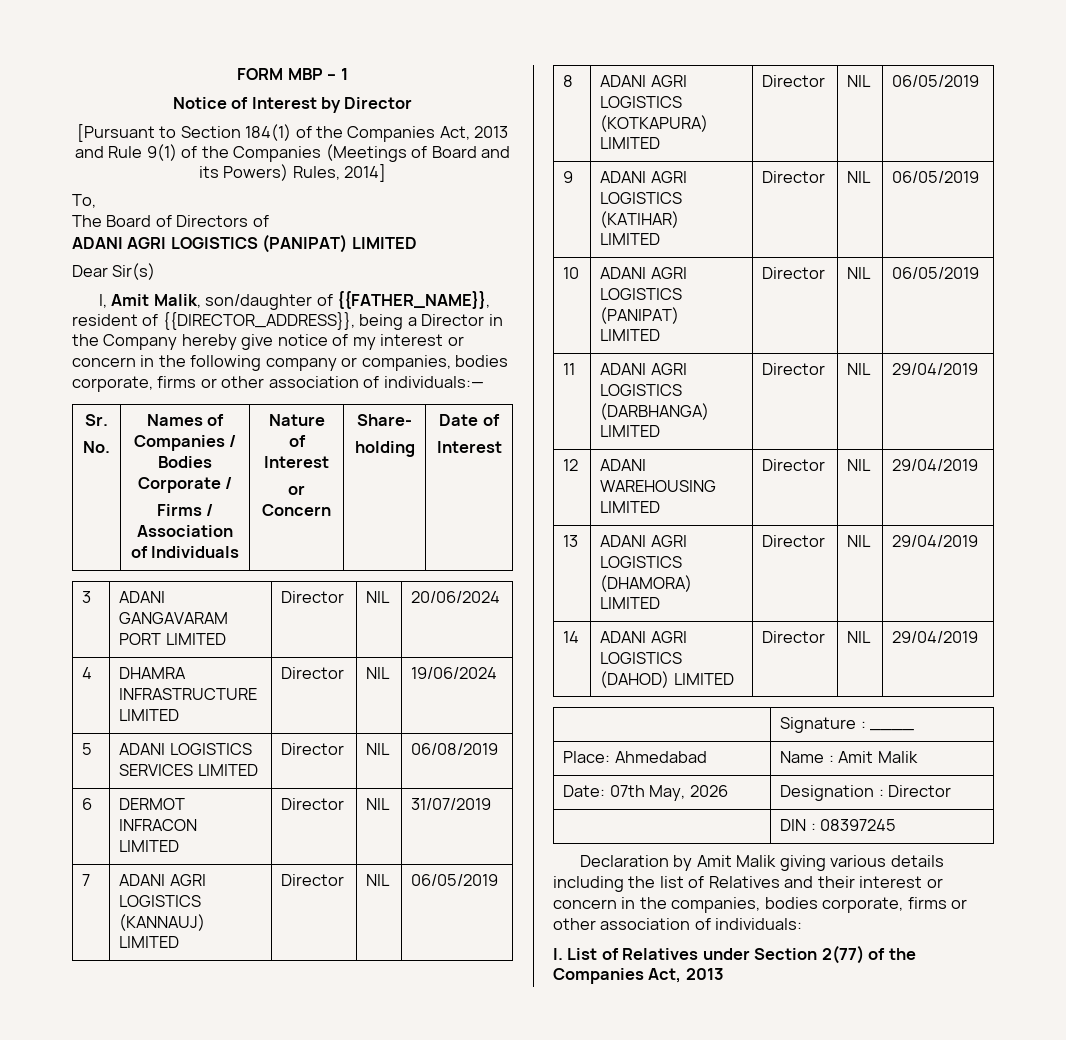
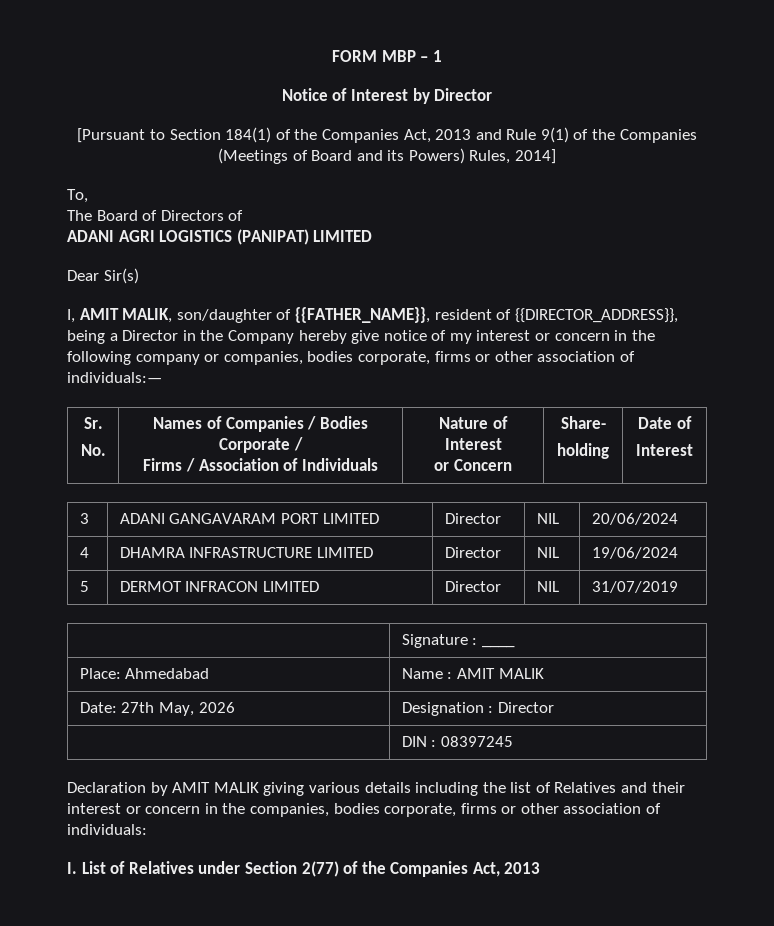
- I, Amit Malik, son/daughter of {{FATHER_NAME}}, resident of {{DIRECTOR_ADDRESS}}, being a Director in the Company hereby give notice of my interest or concern in the following company or companies, bodies corporate, firms or other association of individuals:—
+ I, AMIT MALIK, son/daughter of {{FATHER_NAME}}, resident of {{DIRECTOR_ADDRESS}}, being a Director in the Company hereby give notice of my interest or concern in the following company or companies, bodies corporate, firms or other association of individuals:—
- 5 | ADANI LOGISTICS SERVICES LIMITED | Director | NIL | 06/08/2019
- 6 | DERMOT INFRACON LIMITED | Director | NIL | 31/07/2019
+ 5 | DERMOT INFRACON LIMITED | Director | NIL | 31/07/2019
- 7 | ADANI AGRI LOGISTICS (KANNAUJ) LIMITED | Director | NIL | 06/05/2019
- 8 | ADANI AGRI LOGISTICS (KOTKAPURA) LIMITED | Director | NIL | 06/05/2019
- 9 | ADANI AGRI LOGISTICS (KATIHAR) LIMITED | Director | NIL | 06/05/2019
- 10 | ADANI AGRI LOGISTICS (PANIPAT) LIMITED | Director | NIL | 06/05/2019
- 11 | ADANI AGRI LOGISTICS (DARBHANGA) LIMITED | Director | NIL | 29/04/2019
- 12 | ADANI WAREHOUSING LIMITED | Director | NIL | 29/04/2019
- 13 | ADANI AGRI LOGISTICS (DHAMORA) LIMITED | Director | NIL | 29/04/2019
- 14 | ADANI AGRI LOGISTICS (DAHOD) LIMITED | Director | NIL | 29/04/2019
- Place: Ahmedabad | Name : Amit Malik
+ Place: Ahmedabad | Name : AMIT MALIK
- Date: 07th May, 2026 | Designation : Director
+ Date: 27th May, 2026 | Designation : Director
- Declaration by Amit Malik giving various details including the list of Relatives and their interest or concern in the companies, bodies corporate, firms or other association of individuals:
+ Declaration by AMIT MALIK giving various details including the list of Relatives and their interest or concern in the companies, bodies corporate, firms or other association of individuals:

